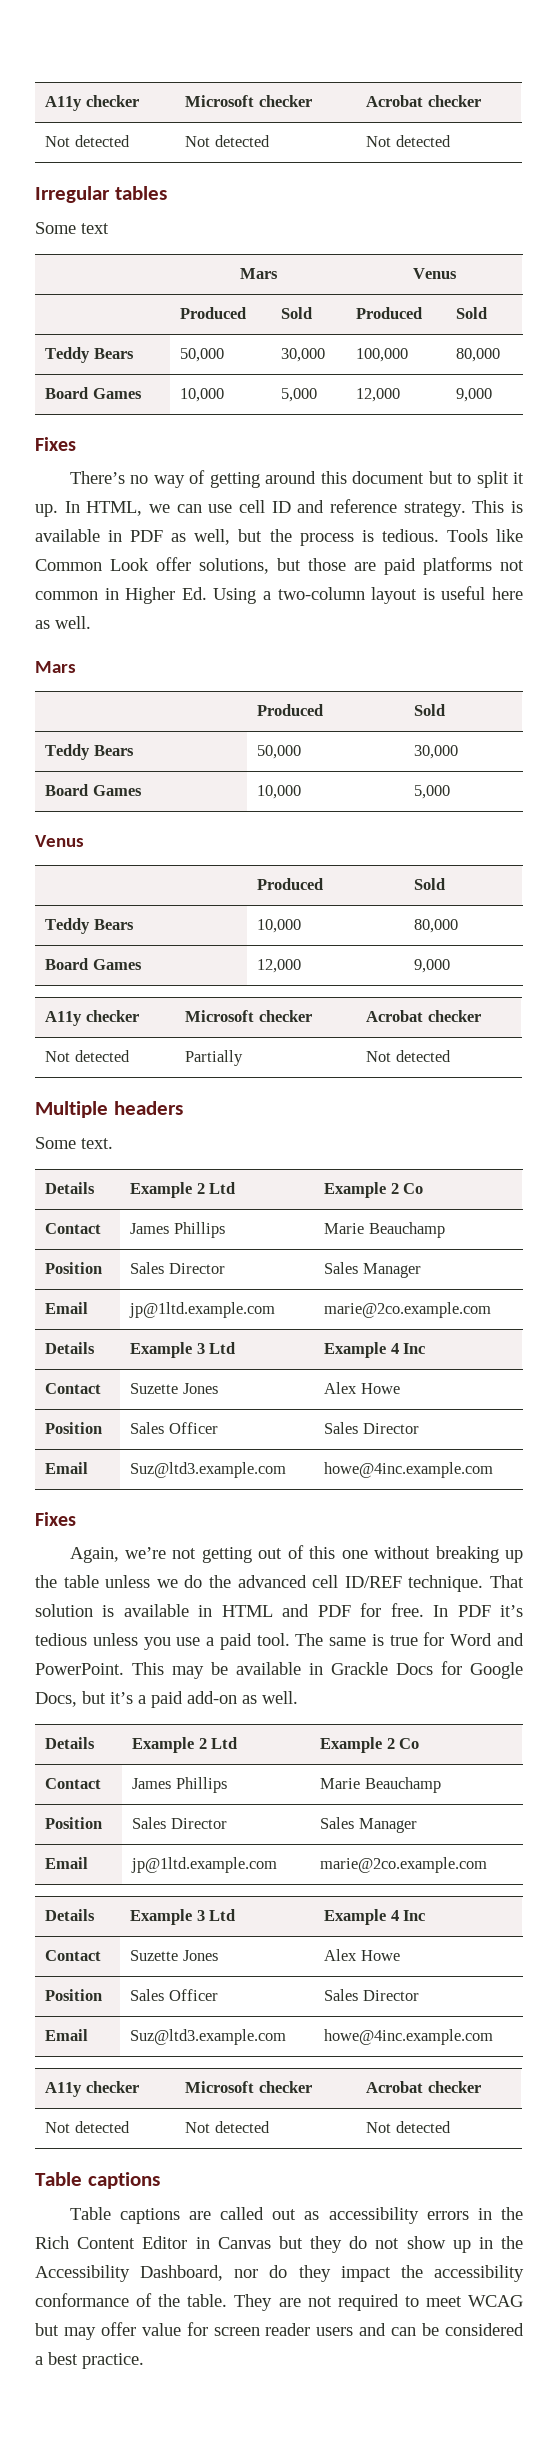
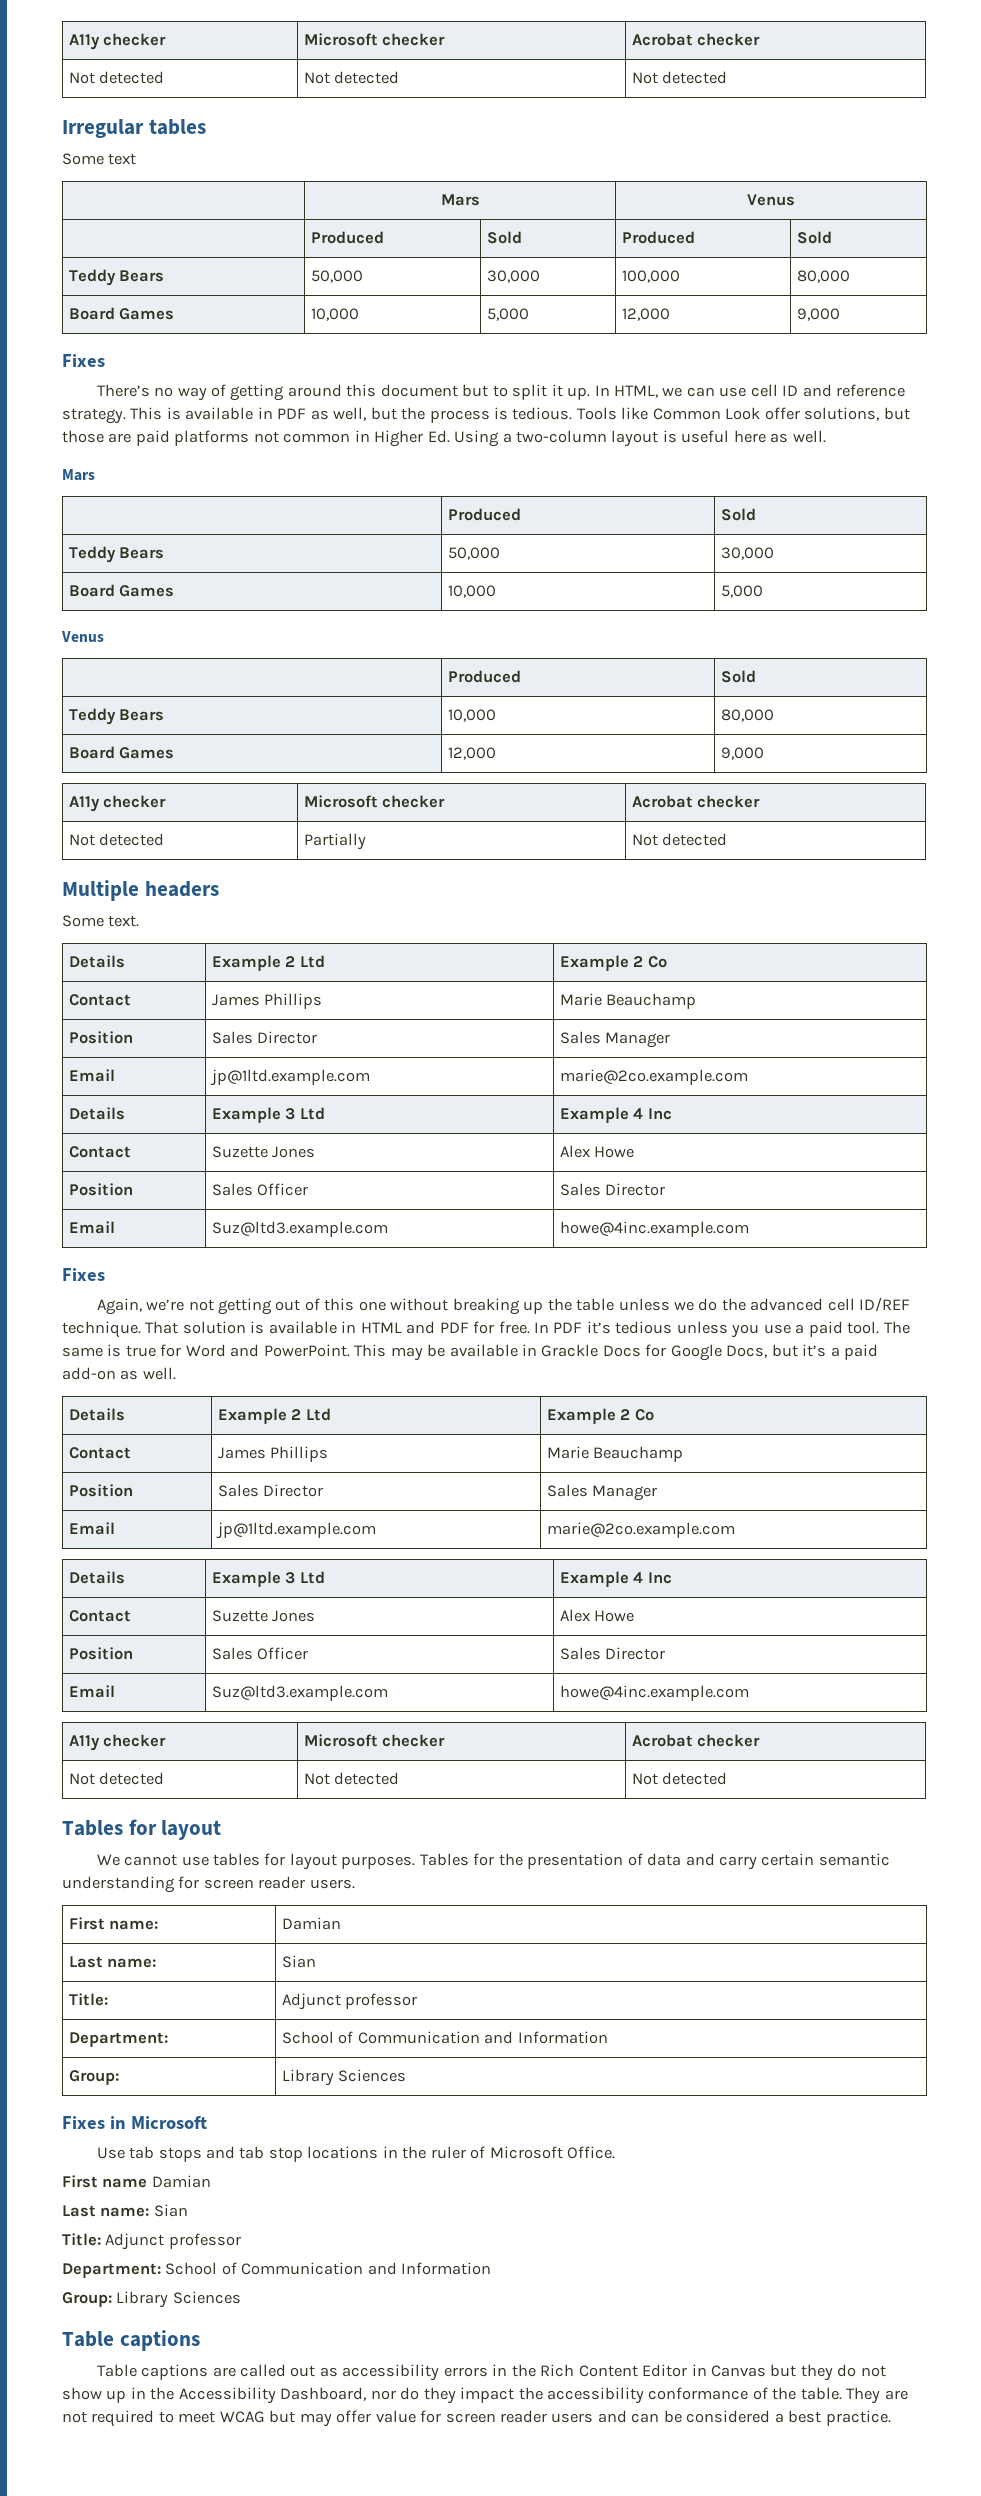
+ Tables for layout
+ We cannot use tables for layout purposes. Tables for the presentation of data and carry certain semantic understanding for screen reader users.
+ First name: | Damian
+ Last name: | Sian
+ Title: | Adjunct professor
+ Department: | School of Communication and Information
+ Group: | Library Sciences
+ Fixes in Microsoft
+ Use tab stops and tab stop locations in the ruler of Microsoft Office.
+ First name Damian
+ Last name: Sian
+ Title: Adjunct professor
+ Department: School of Communication and Information
+ Group: Library Sciences

